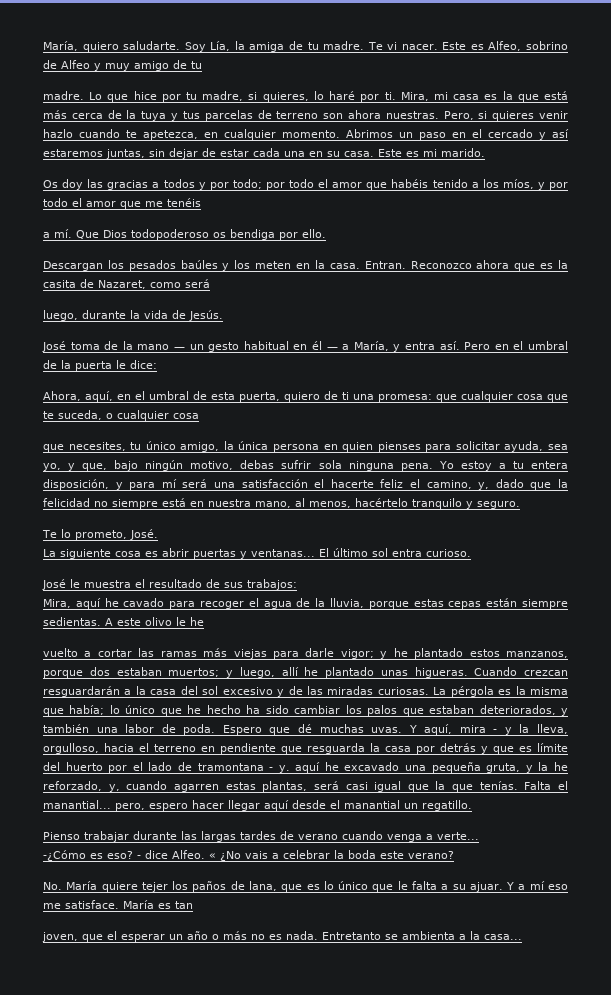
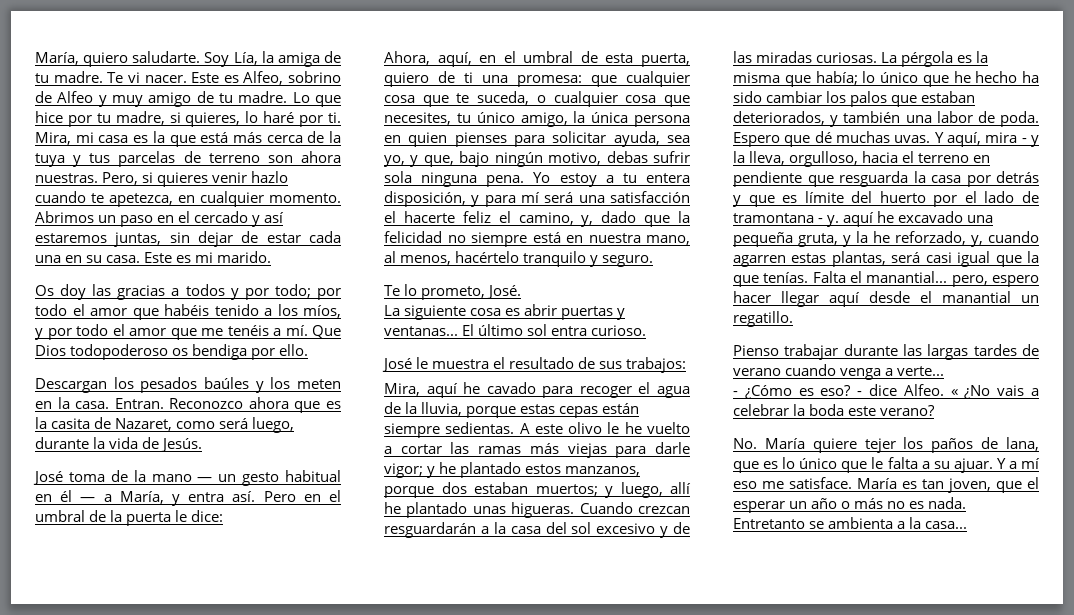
- Este es Alfeo, sobrino de Alfeo y muy amigo de tu
- madre.
+ Este es Alfeo, sobrino de Alfeo y muy amigo de tu madre.
- Os doy las gracias a todos y por todo; por todo el amor que habéis tenido a los míos, y por todo el amor que me tenéis
- a mí.
+ Os doy las gracias a todos y por todo; por todo el amor que habéis tenido a los míos, y por todo el amor que me tenéis a mí.
- Reconozco ahora que es la casita de Nazaret, como será
- luego, durante la vida de Jesús.
+ Reconozco ahora que es la casita de Nazaret, como será luego, durante la vida de Jesús.
- Ahora, aquí, en el umbral de esta puerta, quiero de ti una promesa: que cualquier cosa que te suceda, o cualquier cosa
- que necesites, tu único amigo, la única persona en quien pienses para solicitar ayuda, sea yo, y que, bajo ningún motivo, debas sufrir sola ninguna pena.
+ Ahora, aquí, en el umbral de esta puerta, quiero de ti una promesa: que cualquier cosa que te suceda, o cualquier cosa que necesites, tu único amigo, la única persona en quien pienses para solicitar ayuda, sea yo, y que, bajo ningún motivo, debas sufrir sola ninguna pena.
- A este olivo le he
- vuelto a cortar las ramas más viejas para darle vigor; y he plantado estos manzanos, porque dos estaban muertos; y luego, allí he plantado unas higueras.
+ A este olivo le he vuelto a cortar las ramas más viejas para darle vigor; y he plantado estos manzanos, porque dos estaban muertos; y luego, allí he plantado unas higueras.
- -¿Cómo es eso?
+ - ¿Cómo es eso?
- María es tan
- joven, que el esperar un año o más no es nada.
+ María es tan joven, que el esperar un año o más no es nada.

